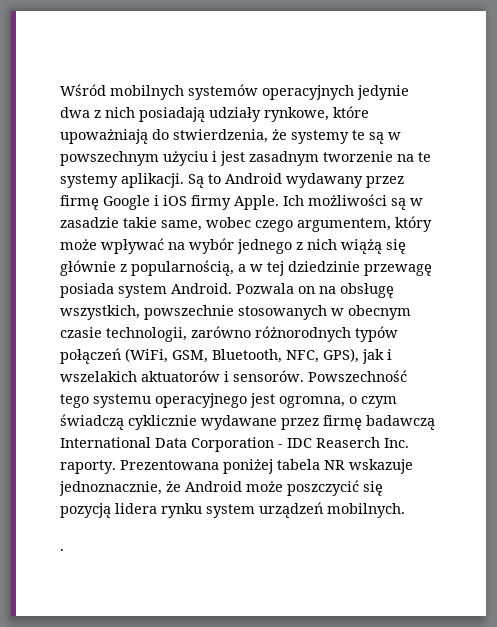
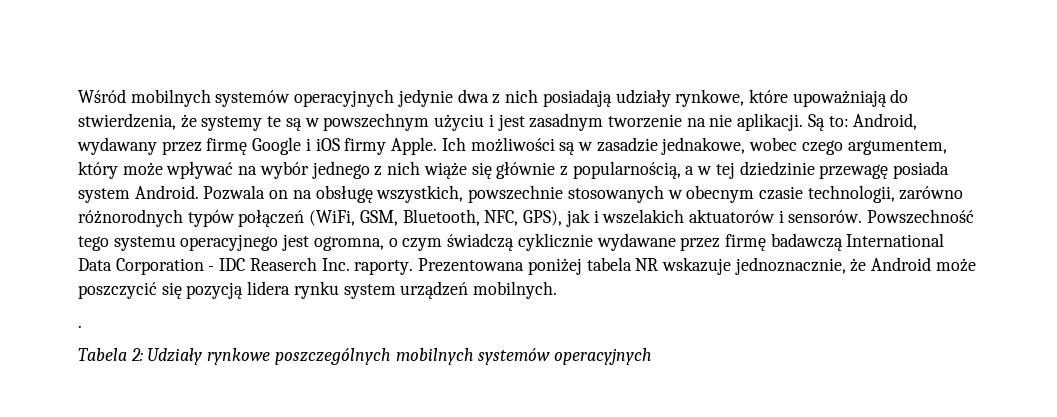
- Wśród mobilnych systemów operacyjnych jedynie dwa z nich posiadają udziały rynkowe, które upoważniają do stwierdzenia, że systemy te są w powszechnym użyciu i jest zasadnym tworzenie na te systemy aplikacji. Są to Android wydawany przez firmę Google i iOS firmy Apple.
+ Wśród mobilnych systemów operacyjnych jedynie dwa z nich posiadają udziały rynkowe, które upoważniają do stwierdzenia, że systemy te są w powszechnym użyciu i jest zasadnym tworzenie na nie aplikacji. Są to: Android, wydawany przez firmę Google i iOS firmy Apple.
- Ich możliwości są w zasadzie takie same, wobec czego argumentem, który może wpływać na wybór jednego z nich wiążą się głównie z popularnością, a w tej dziedzinie przewagę posiada system Android.
+ Ich możliwości są w zasadzie jednakowe, wobec czego argumentem, który może wpływać na wybór jednego z nich wiąże się głównie z popularnością, a w tej dziedzinie przewagę posiada system Android.
+ Tabela 2: Udziały rynkowe poszczególnych mobilnych systemów operacyjnych

